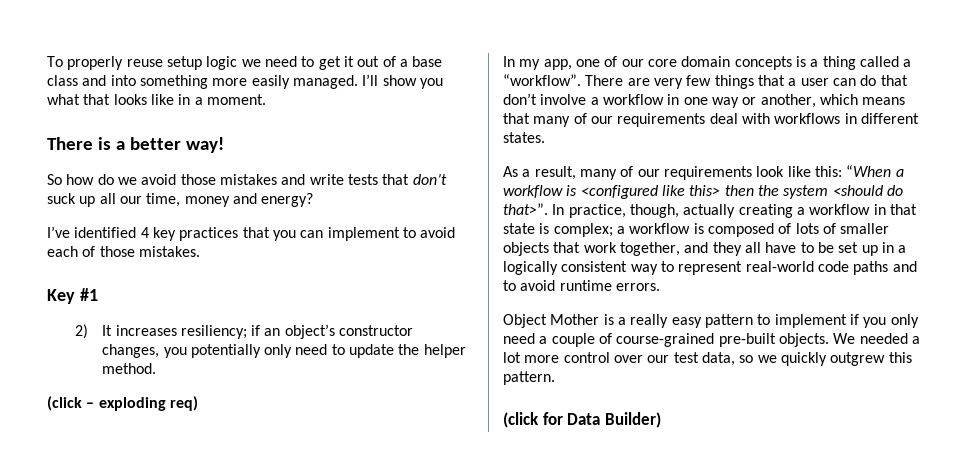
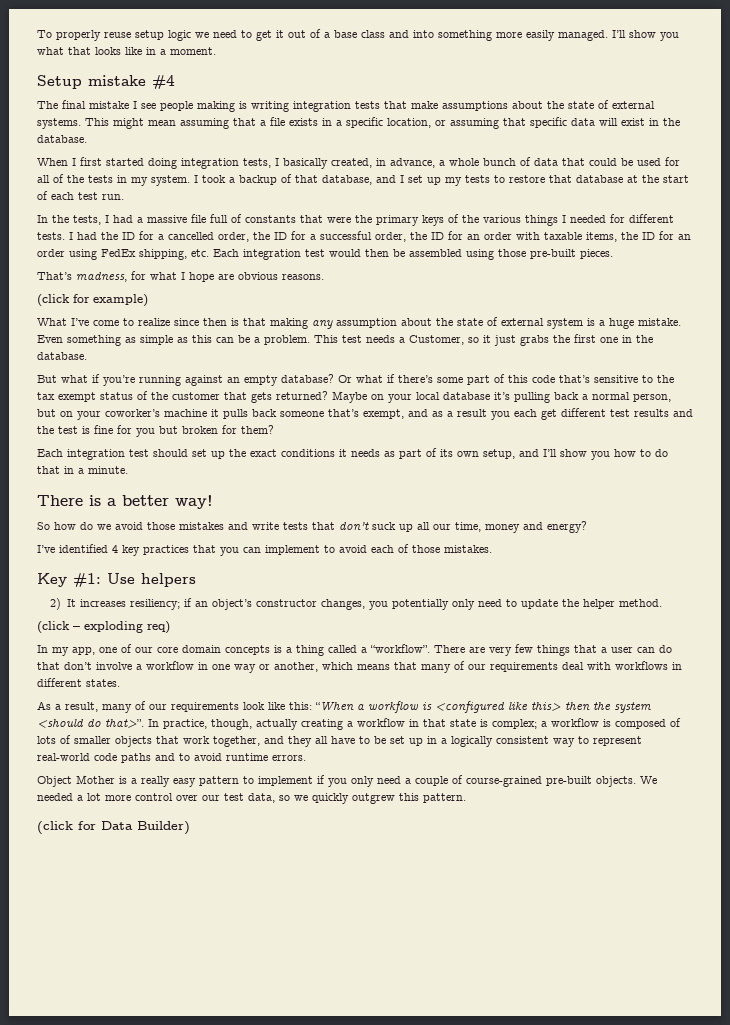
+ Setup mistake #4
+ The final mistake I see people making is writing integration tests that make assumptions about the state of external systems. This might mean assuming that a file exists in a specific location, or assuming that specific data will exist in the database.
+ When I first started doing integration tests, I basically created, in advance, a whole bunch of data that could be used for all of the tests in my system. I took a backup of that database, and I set up my tests to restore that database at the start of each test run.
+ In the tests, I had a massive file full of constants that were the primary keys of the various things I needed for different tests. I had the ID for a cancelled order, the ID for a successful order, the ID for an order with taxable items, the ID for an order using FedEx shipping, etc. Each integration test would then be assembled using those pre-built pieces.
+ That’s madness, for what I hope are obvious reasons.
+ (click for example)
+ What I’ve come to realize since then is that making any assumption about the state of external system is a huge mistake. Even something as simple as this can be a problem. This test needs a Customer, so it just grabs the first one in the database.
+ But what if you’re running against an empty database? Or what if there’s some part of this code that’s sensitive to the tax exempt status of the customer that gets returned? Maybe on your local database it’s pulling back a normal person, but on your coworker’s machine it pulls back someone that’s exempt, and as a result you each get different test results and the test is fine for you but broken for them?
+ Each integration test should set up the exact conditions it needs as part of its own setup, and I’ll show you how to do that in a minute.
- Key #1
+ Key #1: Use helpers

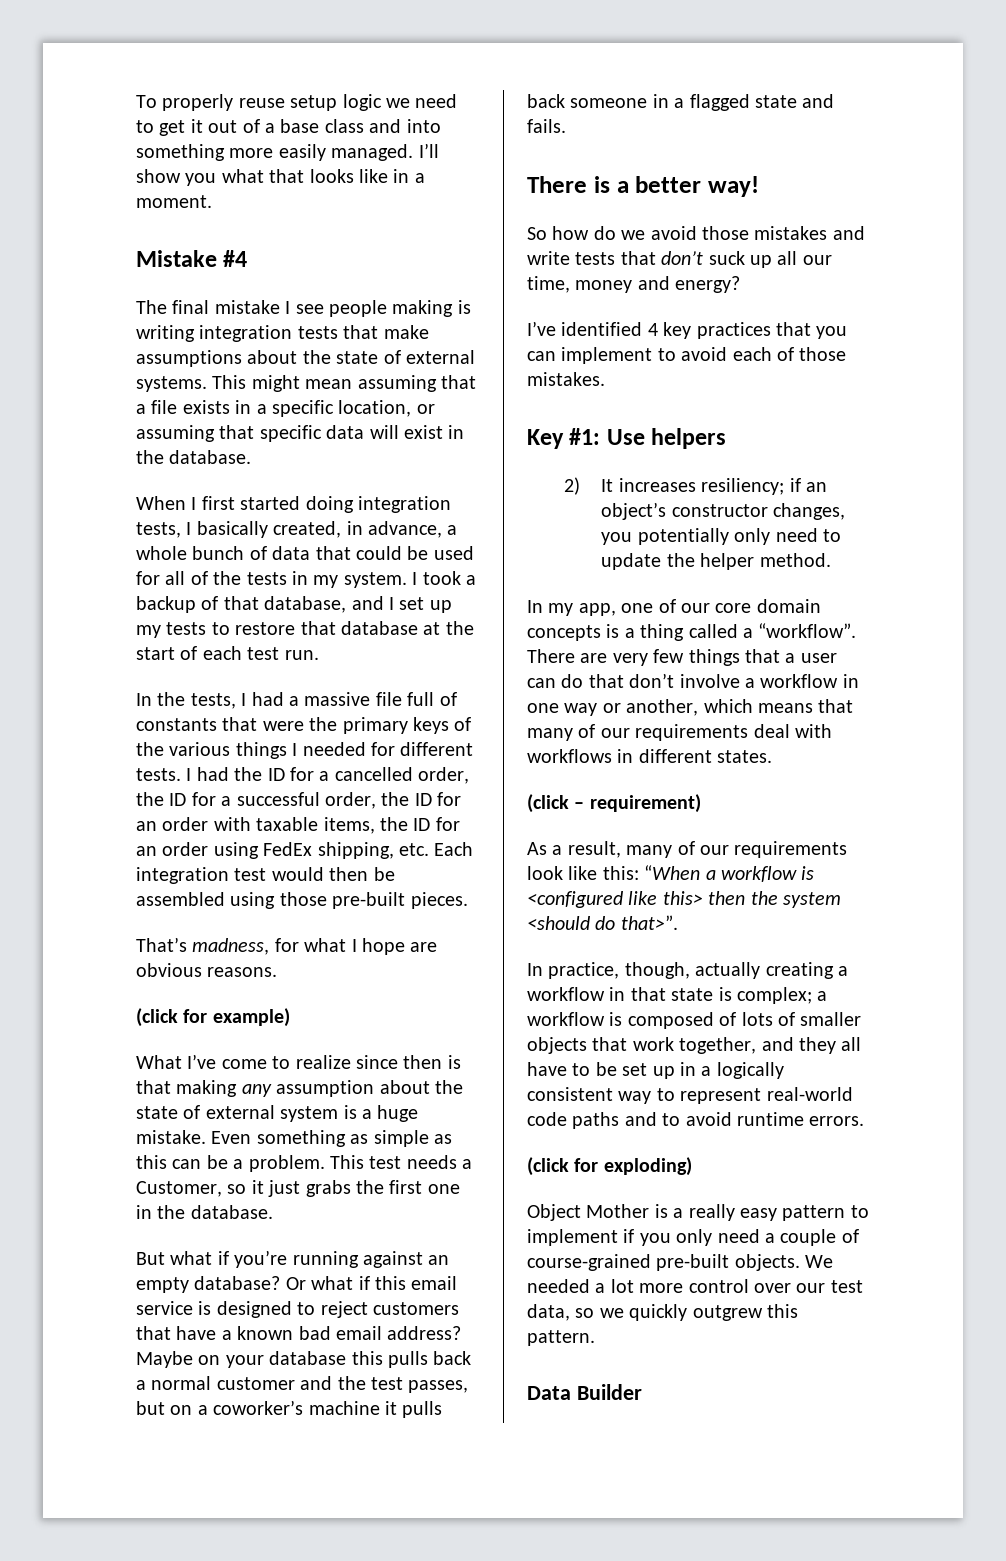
- Setup mistake #4
+ Mistake #4
- Or what if there’s some part of this code that’s sensitive to the tax exempt status of the customer that gets returned? Maybe on your local database it’s pulling back a normal person, but on your coworker’s machine it pulls back someone that’s exempt, and as a result you each get different test results and the test is fine for you but broken for them?
- Each integration test should set up the exact conditions it needs as part of its own setup, and I’ll show you how to do that in a minute.
+ Or what if this email service is designed to reject customers that have a known bad email address? Maybe on your database this pulls back a normal customer and the test passes, but on a coworker’s machine it pulls back someone in a flagged state and fails.
- (click – exploding req)
+ (click – requirement)
- “When a workflow is <configured like this> then the system <should do that>”. In practice, though, actually creating a workflow in that state is complex;
+ “When a workflow is <configured like this> then the system <should do that>”.
+ In practice, though, actually creating a workflow in that state is complex;
+ (click for exploding)
- (click for Data Builder)
+ Data Builder

